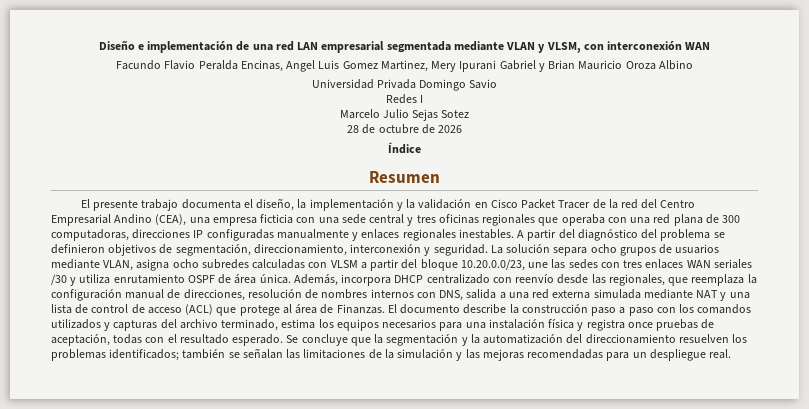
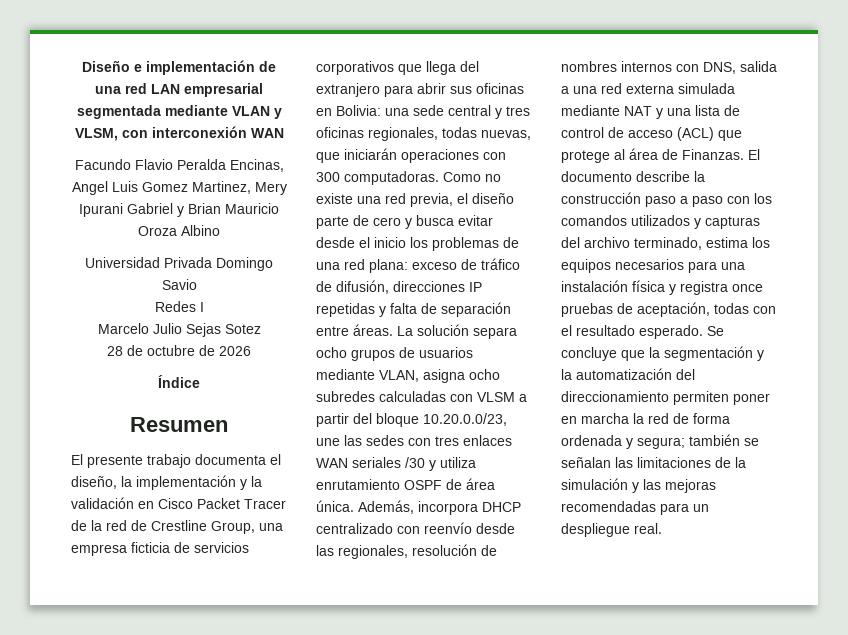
- El presente trabajo documenta el diseño, la implementación y la validación en Cisco Packet Tracer de la red del Centro Empresarial Andino (CEA), una empresa ficticia con una sede central y tres oficinas regionales que operaba con una red plana de 300 computadoras, direcciones IP configuradas manualmente y enlaces regionales inestables. A partir del diagnóstico del problema se definieron objetivos de segmentación, direccionamiento, interconexión y seguridad.
+ El presente trabajo documenta el diseño, la implementación y la validación en Cisco Packet Tracer de la red de Crestline Group, una empresa ficticia de servicios corporativos que llega del extranjero para abrir sus oficinas en Bolivia: una sede central y tres oficinas regionales, todas nuevas, que iniciarán operaciones con 300 computadoras. Como no existe una red previa, el diseño parte de cero y busca evitar desde el inicio los problemas de una red plana: exceso de tráfico de difusión, direcciones IP repetidas y falta de separación entre áreas.
- Además, incorpora DHCP centralizado con reenvío desde las regionales, que reemplaza la configuración manual de direcciones, resolución de nombres internos con DNS, salida a una red externa simulada mediante NAT y una lista de control de acceso (ACL) que protege al área de Finanzas.
+ Además, incorpora DHCP centralizado con reenvío desde las regionales, resolución de nombres internos con DNS, salida a una red externa simulada mediante NAT y una lista de control de acceso (ACL) que protege al área de Finanzas.
- Se concluye que la segmentación y la automatización del direccionamiento resuelven los problemas identificados; también se señalan las limitaciones de la simulación y las mejoras recomendadas para un despliegue real.
+ Se concluye que la segmentación y la automatización del direccionamiento permiten poner en marcha la red de forma ordenada y segura; también se señalan las limitaciones de la simulación y las mejoras recomendadas para un despliegue real.

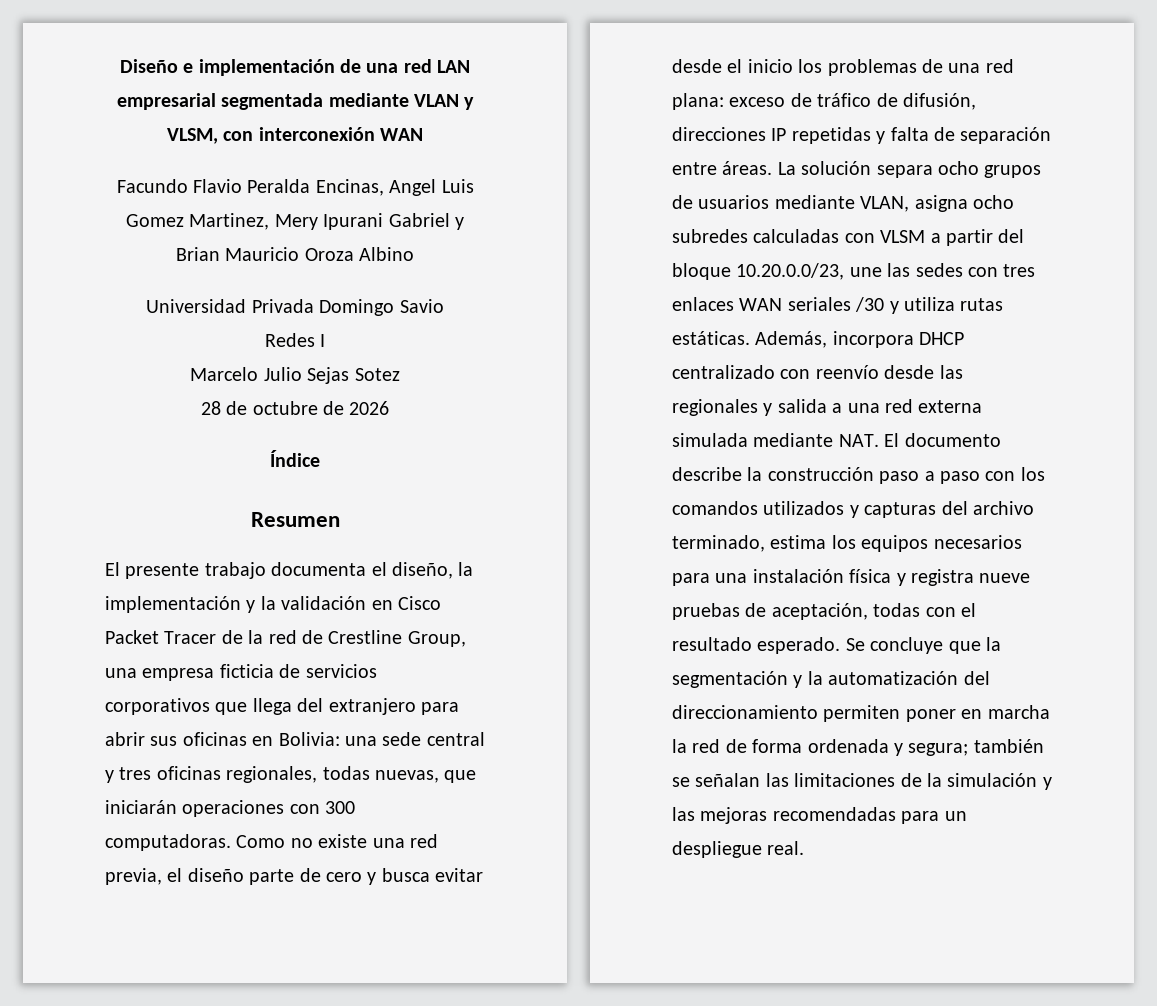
- La solución separa ocho grupos de usuarios mediante VLAN, asigna ocho subredes calculadas con VLSM a partir del bloque 10.20.0.0/23, une las sedes con tres enlaces WAN seriales /30 y utiliza enrutamiento OSPF de área única.
+ La solución separa ocho grupos de usuarios mediante VLAN, asigna ocho subredes calculadas con VLSM a partir del bloque 10.20.0.0/23, une las sedes con tres enlaces WAN seriales /30 y utiliza rutas estáticas.
- Además, incorpora DHCP centralizado con reenvío desde las regionales, resolución de nombres internos con DNS, salida a una red externa simulada mediante NAT y una lista de control de acceso (ACL) que protege al área de Finanzas. El documento describe la construcción paso a paso con los comandos utilizados y capturas del archivo terminado, estima los equipos necesarios para una instalación física y registra once pruebas de aceptación, todas con el resultado esperado.
+ Además, incorpora DHCP centralizado con reenvío desde las regionales y salida a una red externa simulada mediante NAT. El documento describe la construcción paso a paso con los comandos utilizados y capturas del archivo terminado, estima los equipos necesarios para una instalación física y registra nueve pruebas de aceptación, todas con el resultado esperado.

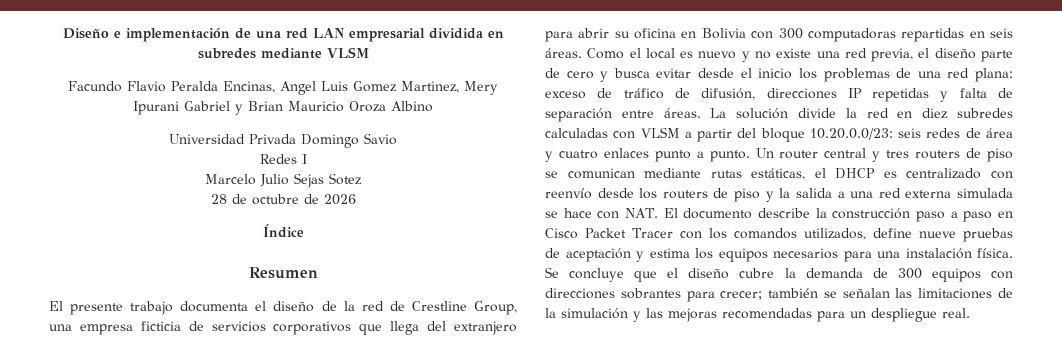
- Diseño e implementación de una red LAN empresarial segmentada mediante VLAN y VLSM, con interconexión WAN
+ Diseño e implementación de una red LAN empresarial dividida en subredes mediante VLSM
- El presente trabajo documenta el diseño, la implementación y la validación en Cisco Packet Tracer de la red de Crestline Group, una empresa ficticia de servicios corporativos que llega del extranjero para abrir sus oficinas en Bolivia: una sede central y tres oficinas regionales, todas nuevas, que iniciarán operaciones con 300 computadoras. Como no existe una red previa, el diseño parte de cero y busca evitar desde el inicio los problemas de una red plana: exceso de tráfico de difusión, direcciones IP repetidas y falta de separación entre áreas.
+ El presente trabajo documenta el diseño de la red de Crestline Group, una empresa ficticia de servicios corporativos que llega del extranjero para abrir su oficina en Bolivia con 300 computadoras repartidas en seis áreas. Como el local es nuevo y no existe una red previa, el diseño parte de cero y busca evitar desde el inicio los problemas de una red plana: exceso de tráfico de difusión, direcciones IP repetidas y falta de separación entre áreas.
- La solución separa ocho grupos de usuarios mediante VLAN, asigna ocho subredes calculadas con VLSM a partir del bloque 10.20.0.0/23, une las sedes con tres enlaces WAN seriales /30 y utiliza rutas estáticas. Además, incorpora DHCP centralizado con reenvío desde las regionales y salida a una red externa simulada mediante NAT. El documento describe la construcción paso a paso con los comandos utilizados y capturas del archivo terminado, estima los equipos necesarios para una instalación física y registra nueve pruebas de aceptación, todas con el resultado esperado. Se concluye que la segmentación y la automatización del direccionamiento permiten poner en marcha la red de forma ordenada y segura; también se señalan las limitaciones de la simulación y las mejoras recomendadas para un despliegue real.
+ La solución divide la red en diez subredes calculadas con VLSM a partir del bloque 10.20.0.0/23: seis redes de área y cuatro enlaces punto a punto. Un router central y tres routers de piso se comunican mediante rutas estáticas, el DHCP es centralizado con reenvío desde los routers de piso y la salida a una red externa simulada se hace con NAT. El documento describe la construcción paso a paso en Cisco Packet Tracer con los comandos utilizados, define nueve pruebas de aceptación y estima los equipos necesarios para una instalación física. Se concluye que el diseño cubre la demanda de 300 equipos con direcciones sobrantes para crecer; también se señalan las limitaciones de la simulación y las mejoras recomendadas para un despliegue real.

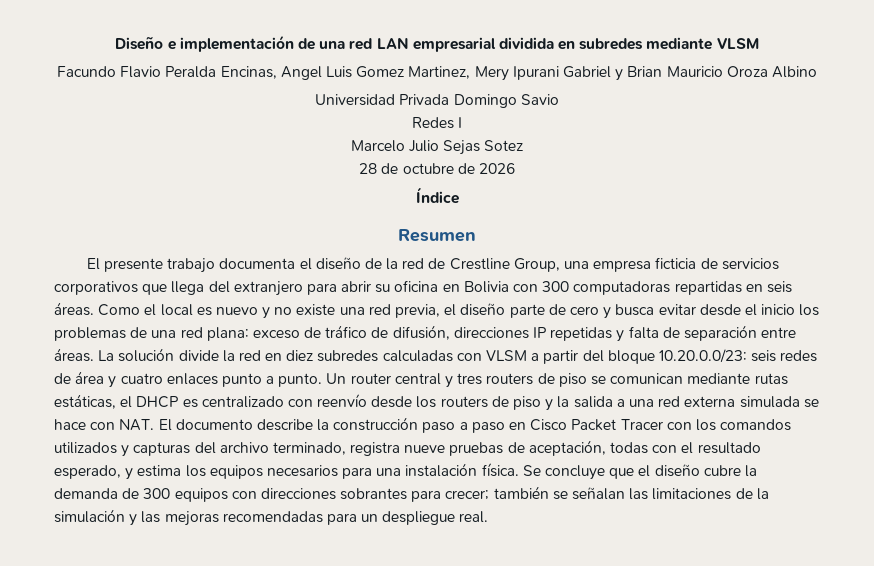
- Un router central y tres routers de piso se comunican mediante rutas estáticas, el DHCP es centralizado con reenvío desde los routers de piso y la salida a una red externa simulada se hace con NAT. El documento describe la construcción paso a paso en Cisco Packet Tracer con los comandos utilizados, define nueve pruebas de aceptación y estima los equipos necesarios para una instalación física.
+ Un router central y tres routers de piso se comunican mediante rutas estáticas, el DHCP es centralizado con reenvío desde los routers de piso y la salida a una red externa simulada se hace con NAT. El documento describe la construcción paso a paso en Cisco Packet Tracer con los comandos utilizados y capturas del archivo terminado, registra nueve pruebas de aceptación, todas con el resultado esperado, y estima los equipos necesarios para una instalación física.

